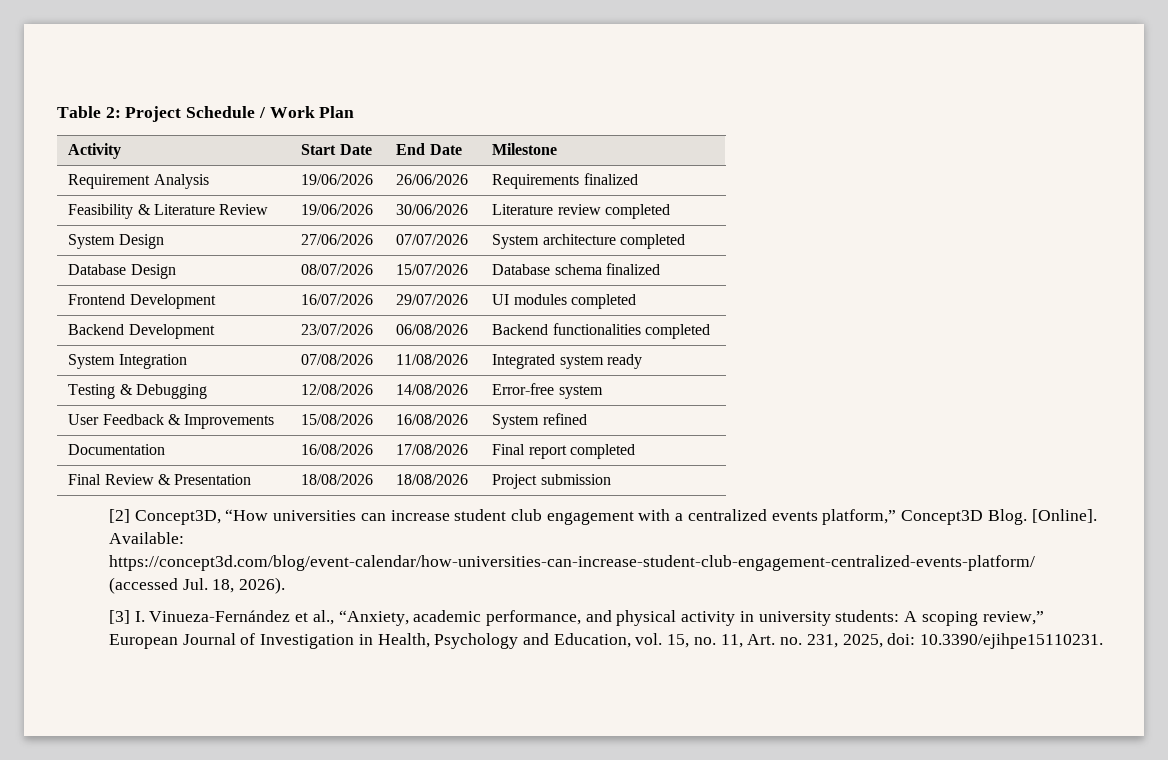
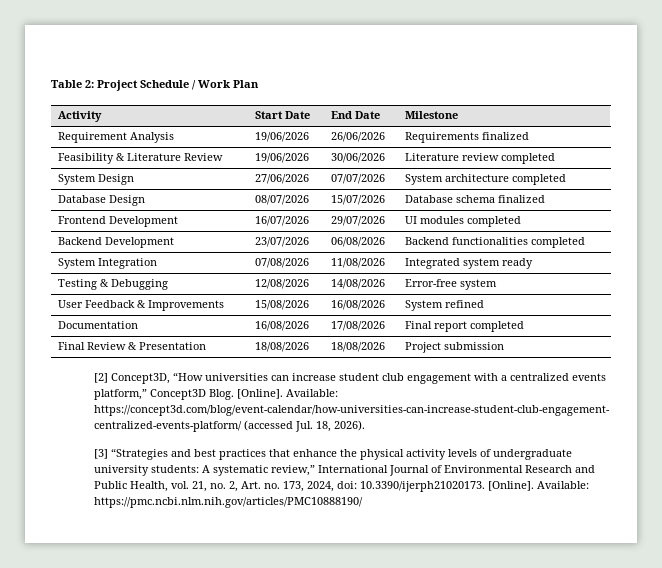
- [3] I. Vinueza-Fernández et al., “Anxiety, academic performance, and physical activity in university students: A scoping review,” European Journal of Investigation in Health, Psychology and Education, vol. 15, no. 11, Art. no. 231, 2025, doi: 10.3390/ejihpe15110231.
+ [3] “Strategies and best practices that enhance the physical activity levels of undergraduate university students: A systematic review,” International Journal of Environmental Research and Public Health, vol. 21, no. 2, Art. no. 173, 2024, doi: 10.3390/ijerph21020173. [Online]. Available: https://pmc.ncbi.nlm.nih.gov/articles/PMC10888190/

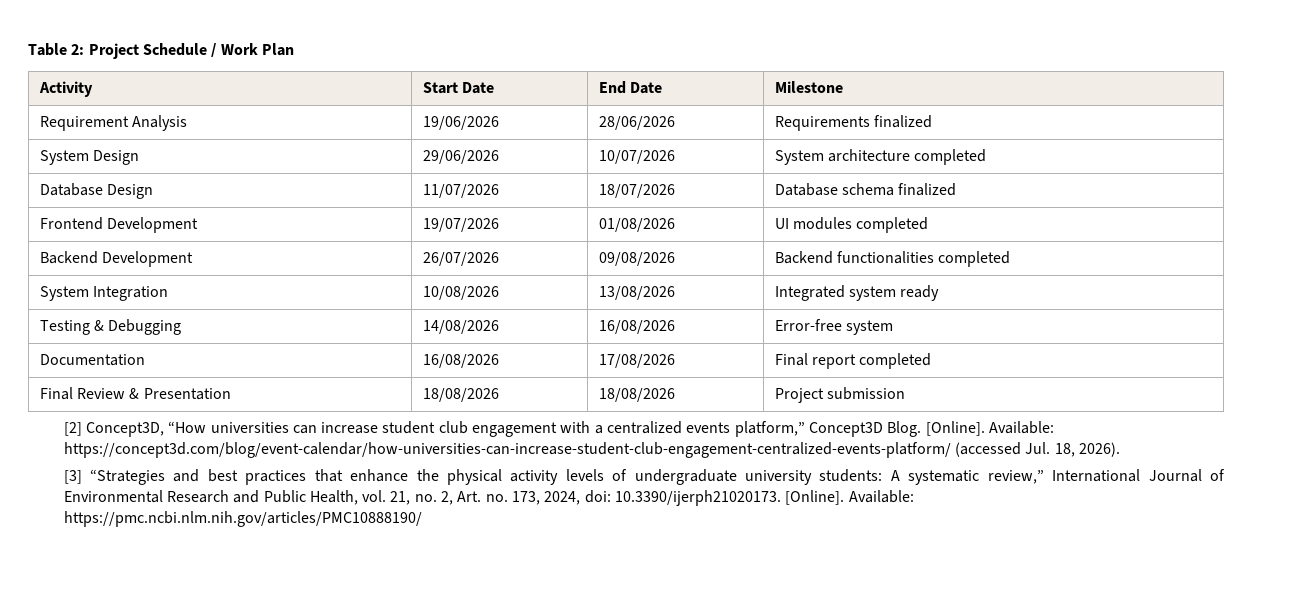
- Requirement Analysis | 19/06/2026 | 26/06/2026 | Requirements finalized
+ Requirement Analysis | 19/06/2026 | 28/06/2026 | Requirements finalized
- Feasibility & Literature Review | 19/06/2026 | 30/06/2026 | Literature review completed
- System Design | 27/06/2026 | 07/07/2026 | System architecture completed
+ System Design | 29/06/2026 | 10/07/2026 | System architecture completed
- Database Design | 08/07/2026 | 15/07/2026 | Database schema finalized
+ Database Design | 11/07/2026 | 18/07/2026 | Database schema finalized
- Frontend Development | 16/07/2026 | 29/07/2026 | UI modules completed
+ Frontend Development | 19/07/2026 | 01/08/2026 | UI modules completed
- Backend Development | 23/07/2026 | 06/08/2026 | Backend functionalities completed
+ Backend Development | 26/07/2026 | 09/08/2026 | Backend functionalities completed
- System Integration | 07/08/2026 | 11/08/2026 | Integrated system ready
+ System Integration | 10/08/2026 | 13/08/2026 | Integrated system ready
- Testing & Debugging | 12/08/2026 | 14/08/2026 | Error-free system
+ Testing & Debugging | 14/08/2026 | 16/08/2026 | Error-free system
- User Feedback & Improvements | 15/08/2026 | 16/08/2026 | System refined

